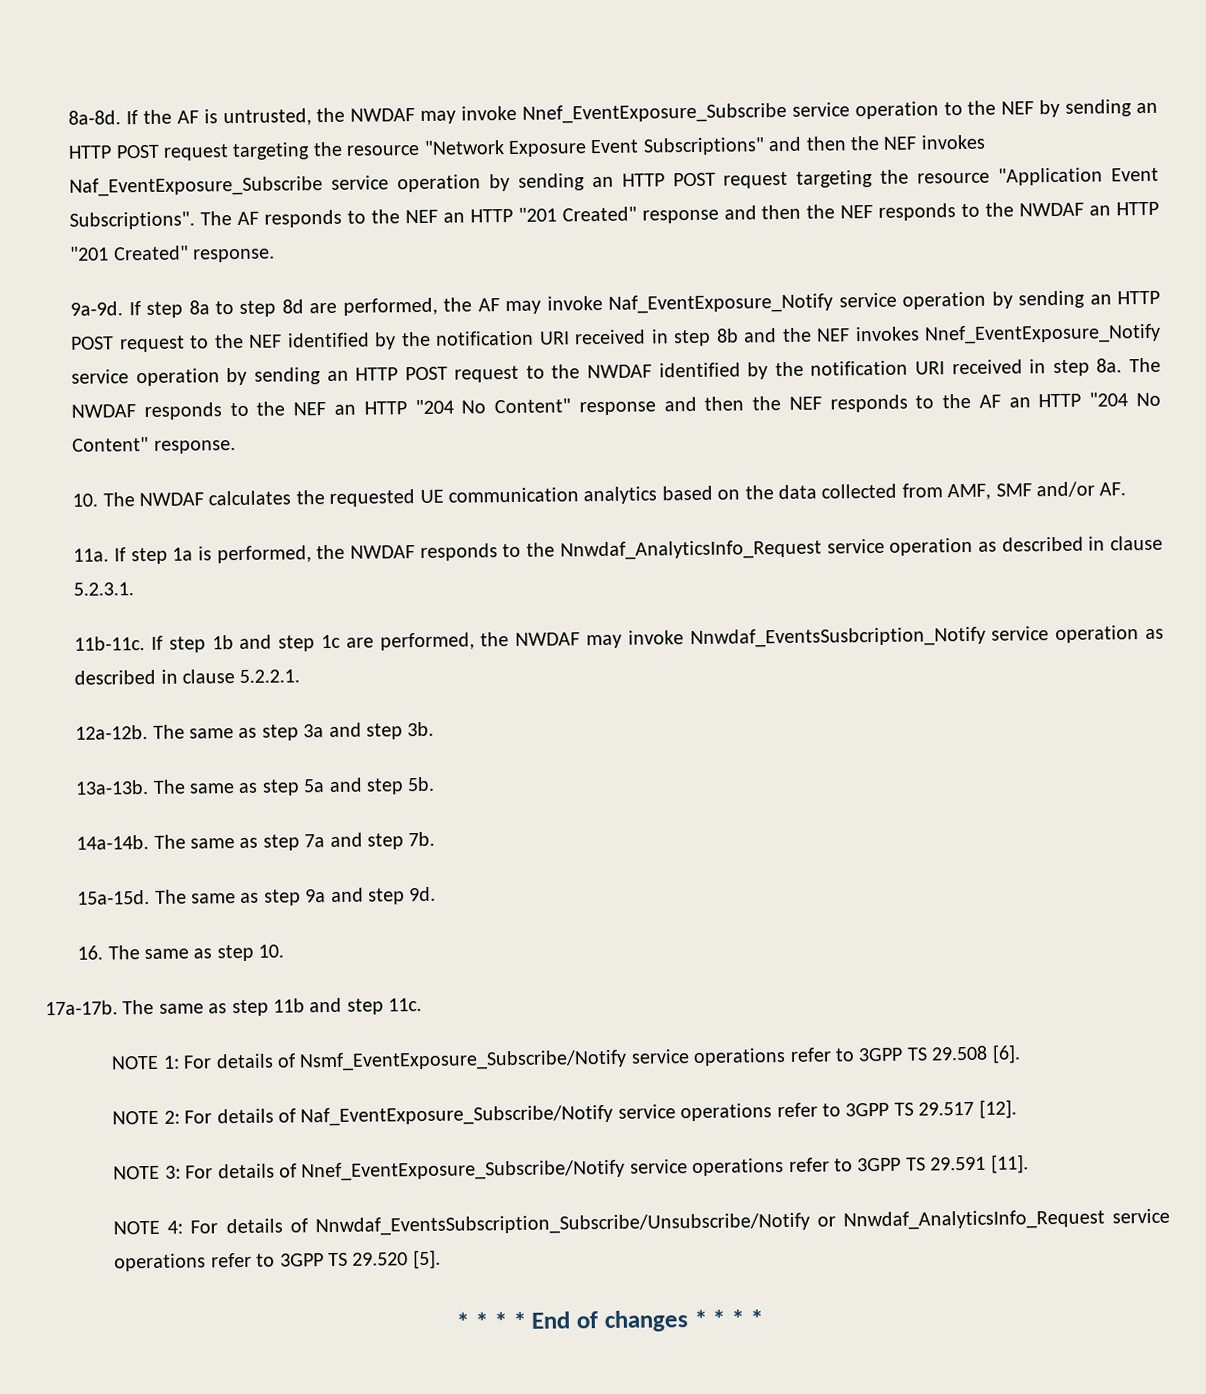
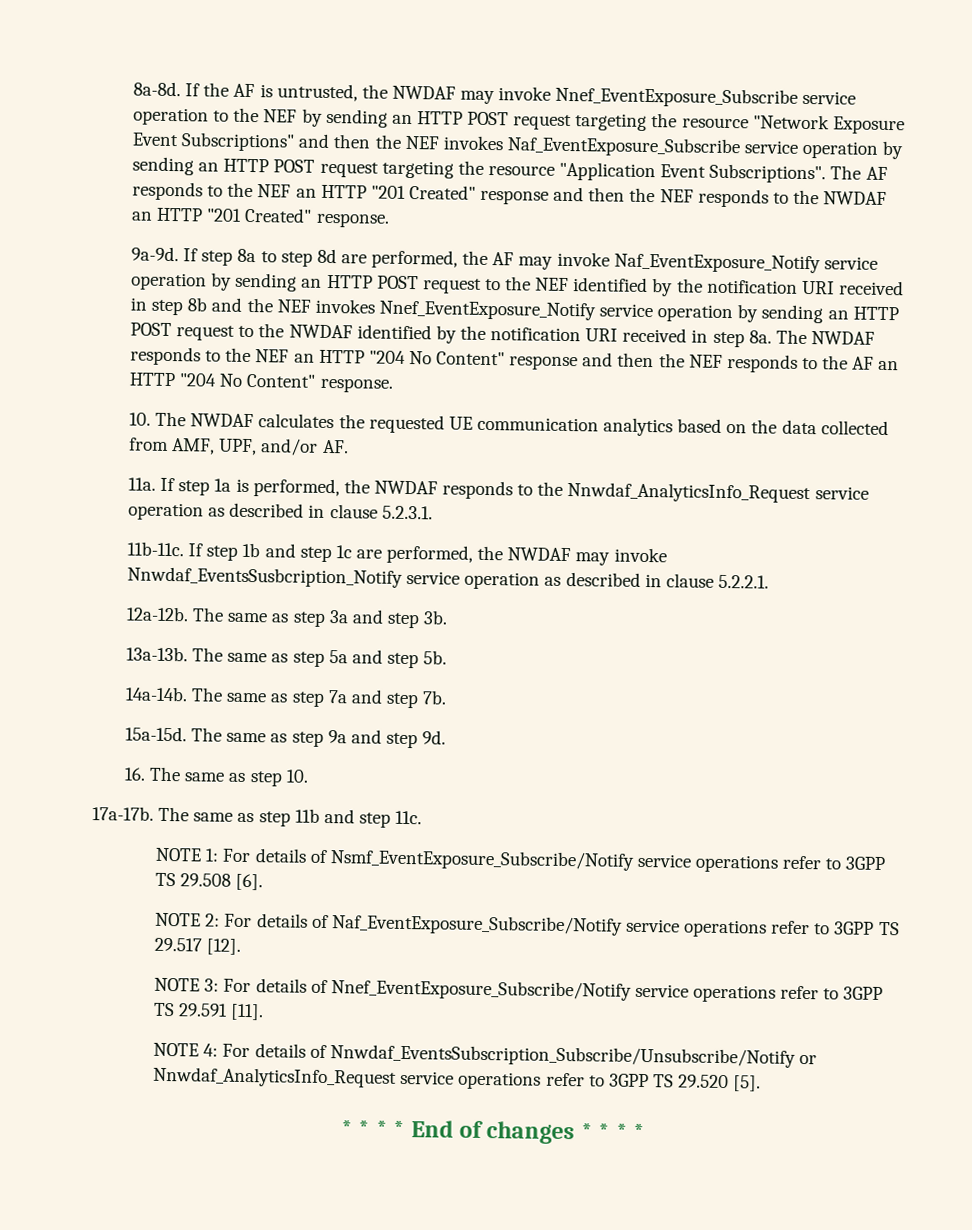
- 10. The NWDAF calculates the requested UE communication analytics based on the data collected from AMF, SMF and/or AF.
+ 10. The NWDAF calculates the requested UE communication analytics based on the data collected from AMF, UPF, and/or AF.

